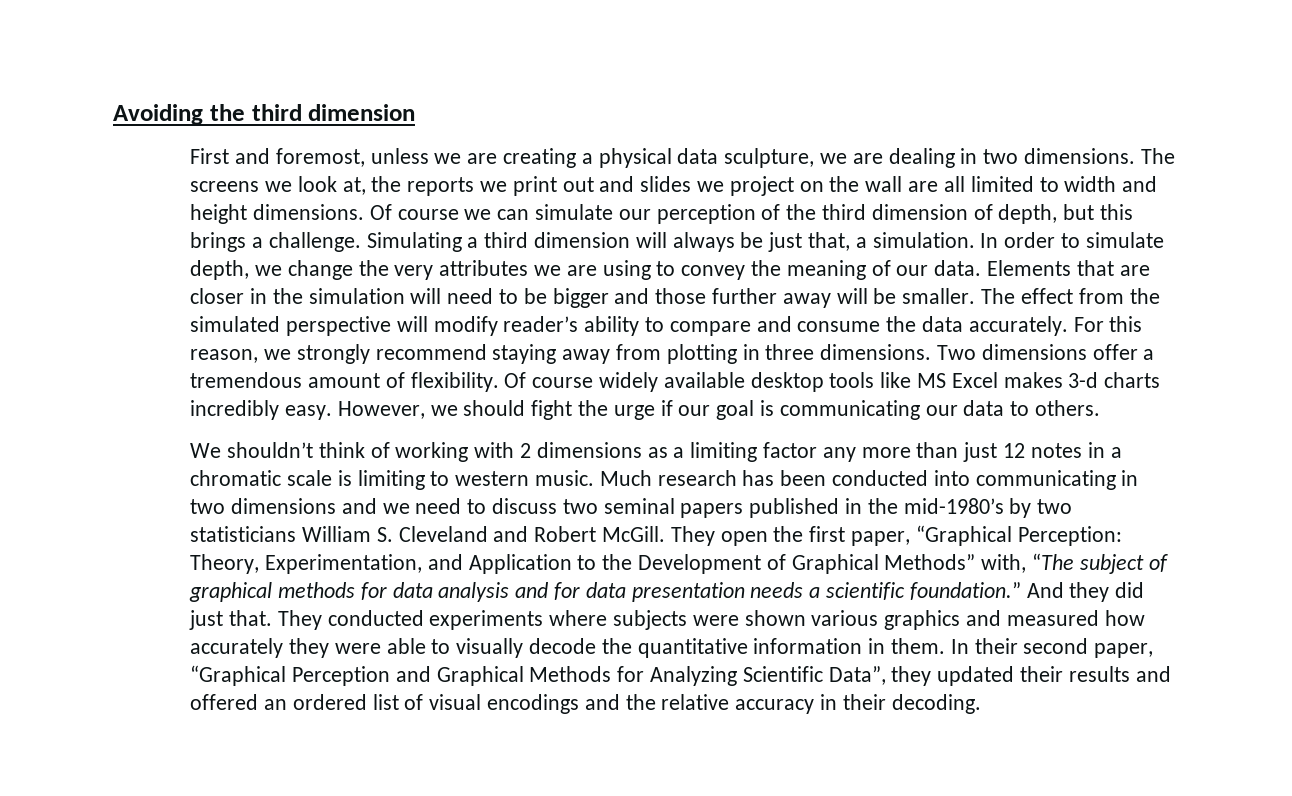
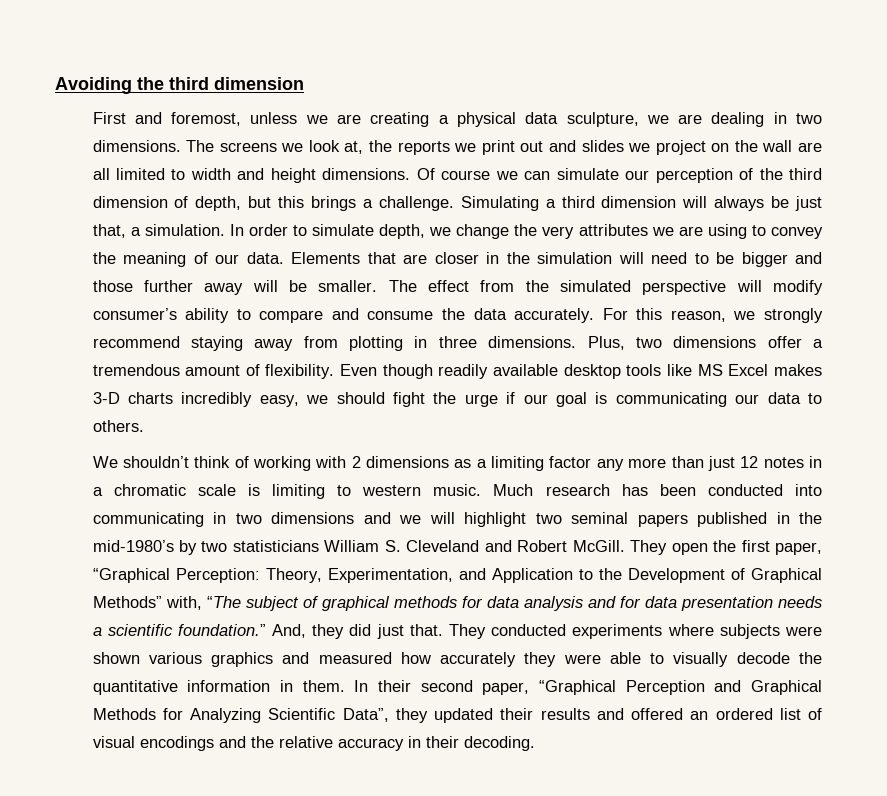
- The effect from the simulated perspective will modify reader’s ability to compare and consume the data accurately.
+ The effect from the simulated perspective will modify consumer’s ability to compare and consume the data accurately.
- Two dimensions offer a tremendous amount of flexibility.
+ Plus, two dimensions offer a tremendous amount of flexibility.
- Of course widely available desktop tools like MS Excel makes 3-d charts incredibly easy. However, we should fight the urge if our goal is communicating our data to others.
+ Even though readily available desktop tools like MS Excel makes 3-D charts incredibly easy, we should fight the urge if our goal is communicating our data to others.
- Much research has been conducted into communicating in two dimensions and we need to discuss two seminal papers published in the mid-1980’s by two statisticians William S. Cleveland and Robert McGill.
+ Much research has been conducted into communicating in two dimensions and we will highlight two seminal papers published in the mid-1980’s by two statisticians William S. Cleveland and Robert McGill.
- And they did just that.
+ And, they did just that.

